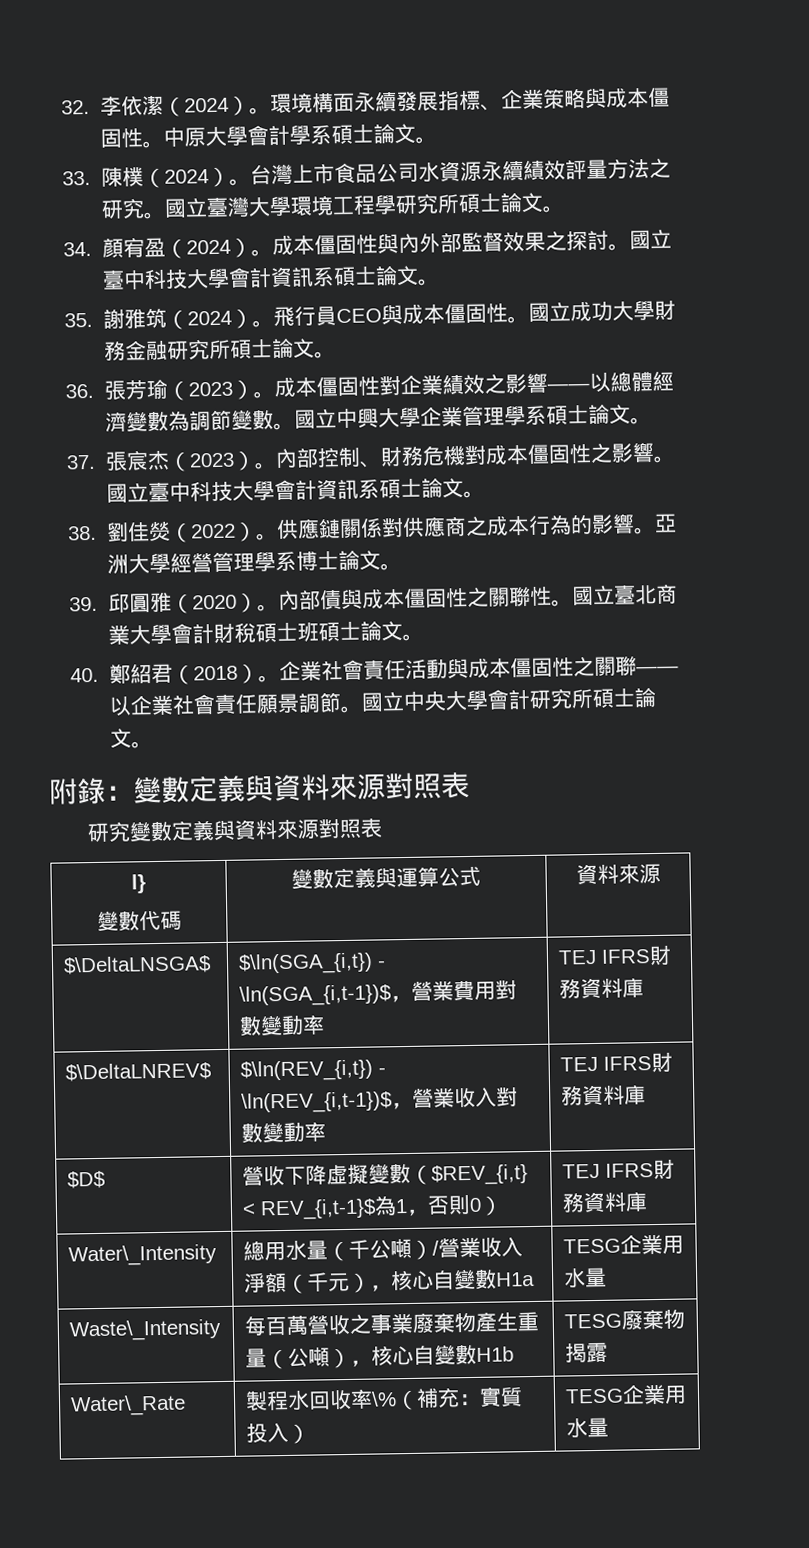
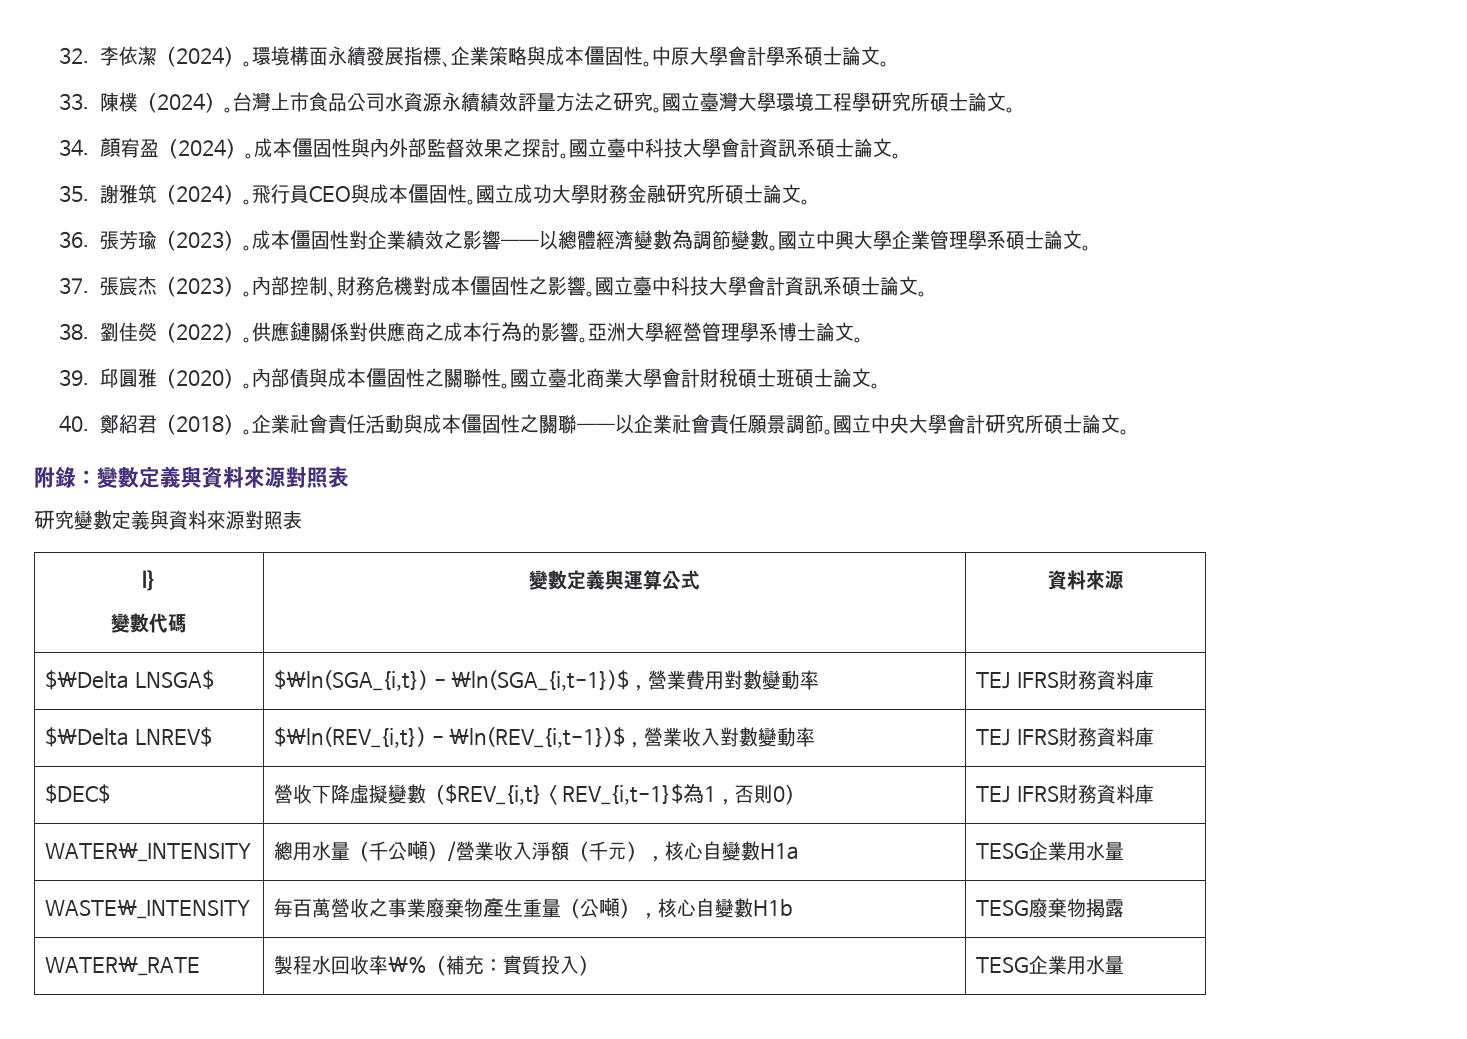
- $\DeltaLNSGA$ | $\ln(SGA_{i,t}) - \ln(SGA_{i,t-1})$，營業費用對數變動率 | TEJ IFRS財務資料庫
+ $\Delta LNSGA$ | $\ln(SGA_{i,t}) - \ln(SGA_{i,t-1})$，營業費用對數變動率 | TEJ IFRS財務資料庫
- $\DeltaLNREV$ | $\ln(REV_{i,t}) - \ln(REV_{i,t-1})$，營業收入對數變動率 | TEJ IFRS財務資料庫
+ $\Delta LNREV$ | $\ln(REV_{i,t}) - \ln(REV_{i,t-1})$，營業收入對數變動率 | TEJ IFRS財務資料庫
- $D$ | 營收下降虛擬變數（$REV_{i,t} < REV_{i,t-1}$為1，否則0） | TEJ IFRS財務資料庫
+ $DEC$ | 營收下降虛擬變數（$REV_{i,t} < REV_{i,t-1}$為1，否則0） | TEJ IFRS財務資料庫
- Water\_Intensity | 總用水量（千公噸）/營業收入淨額（千元），核心自變數H1a | TESG企業用水量
+ WATER\_INTENSITY | 總用水量（千公噸）/營業收入淨額（千元），核心自變數H1a | TESG企業用水量
- Waste\_Intensity | 每百萬營收之事業廢棄物產生重量（公噸），核心自變數H1b | TESG廢棄物揭露
+ WASTE\_INTENSITY | 每百萬營收之事業廢棄物產生重量（公噸），核心自變數H1b | TESG廢棄物揭露
- Water\_Rate | 製程水回收率\%（補充：實質投入） | TESG企業用水量
+ WATER\_RATE | 製程水回收率\%（補充：實質投入） | TESG企業用水量

